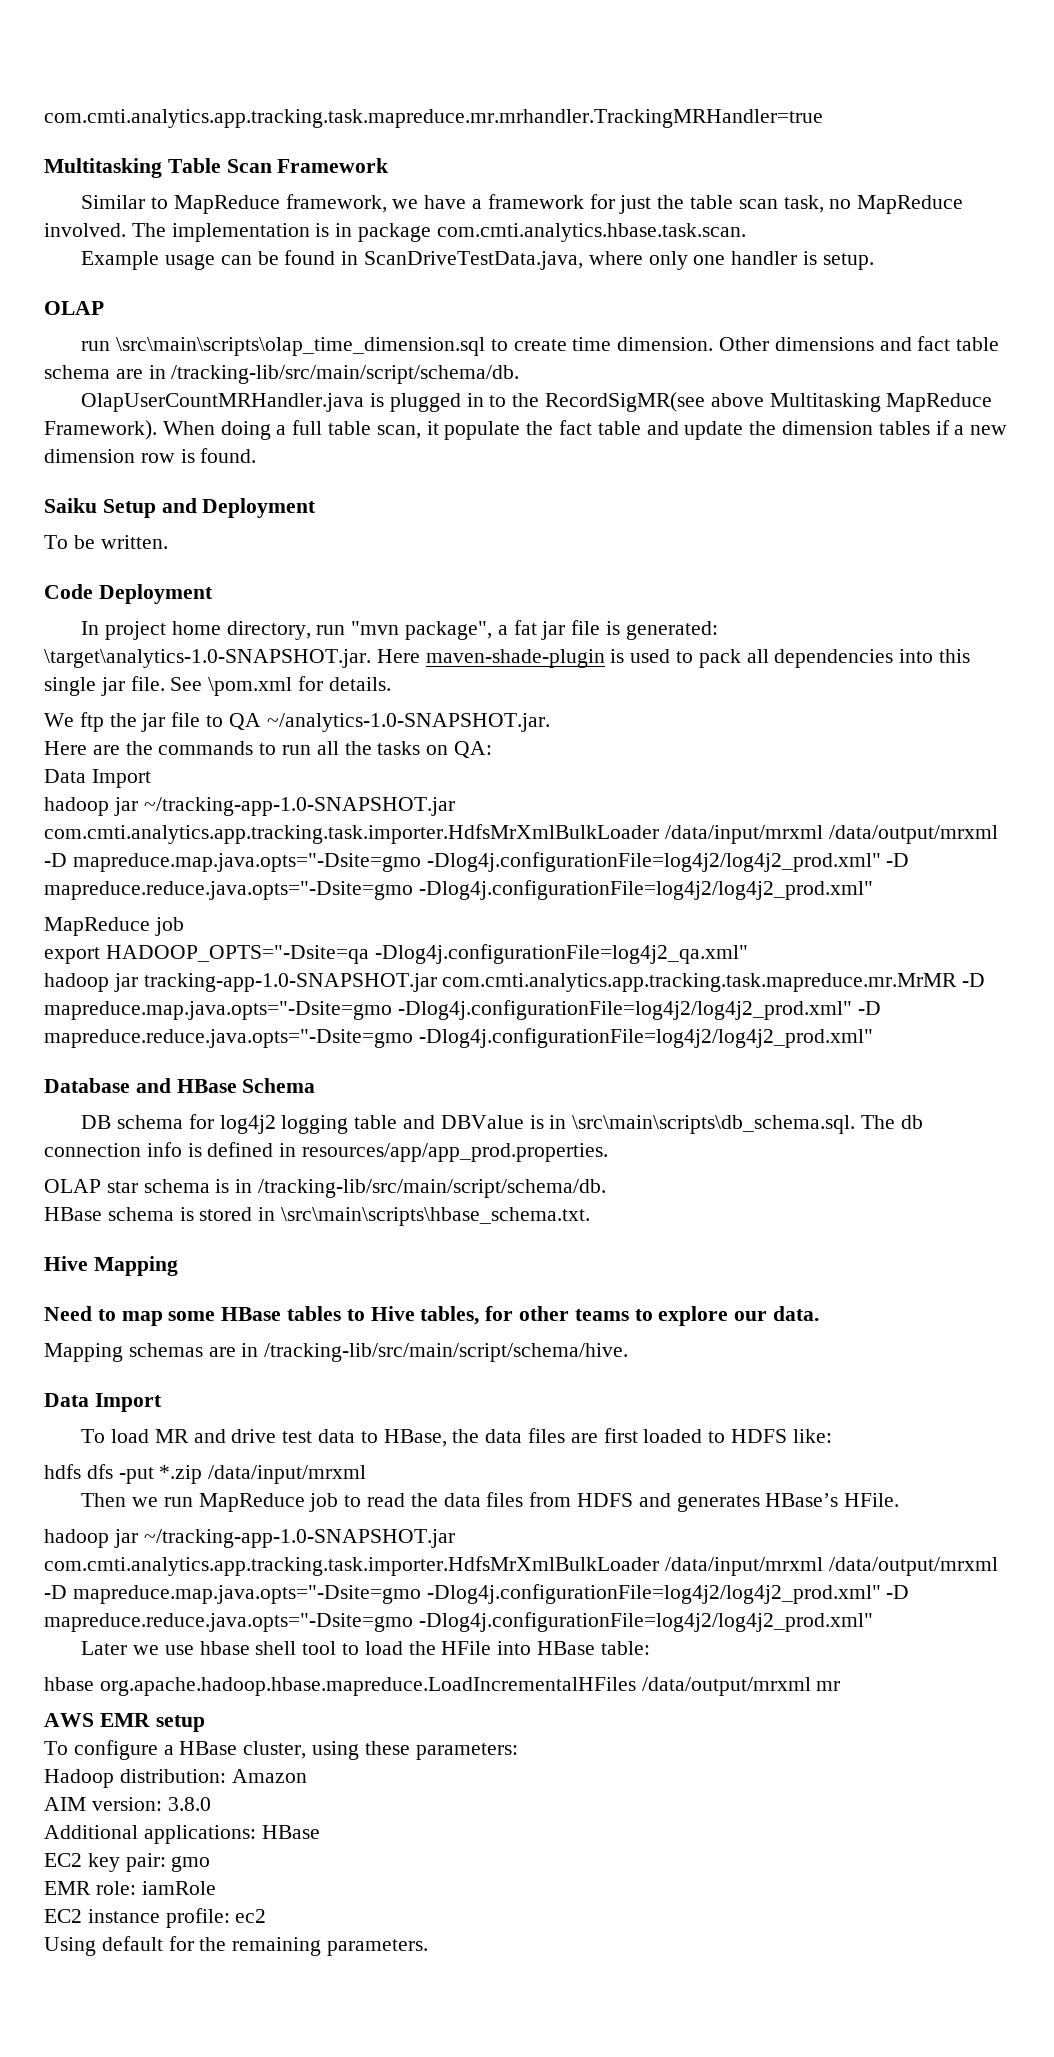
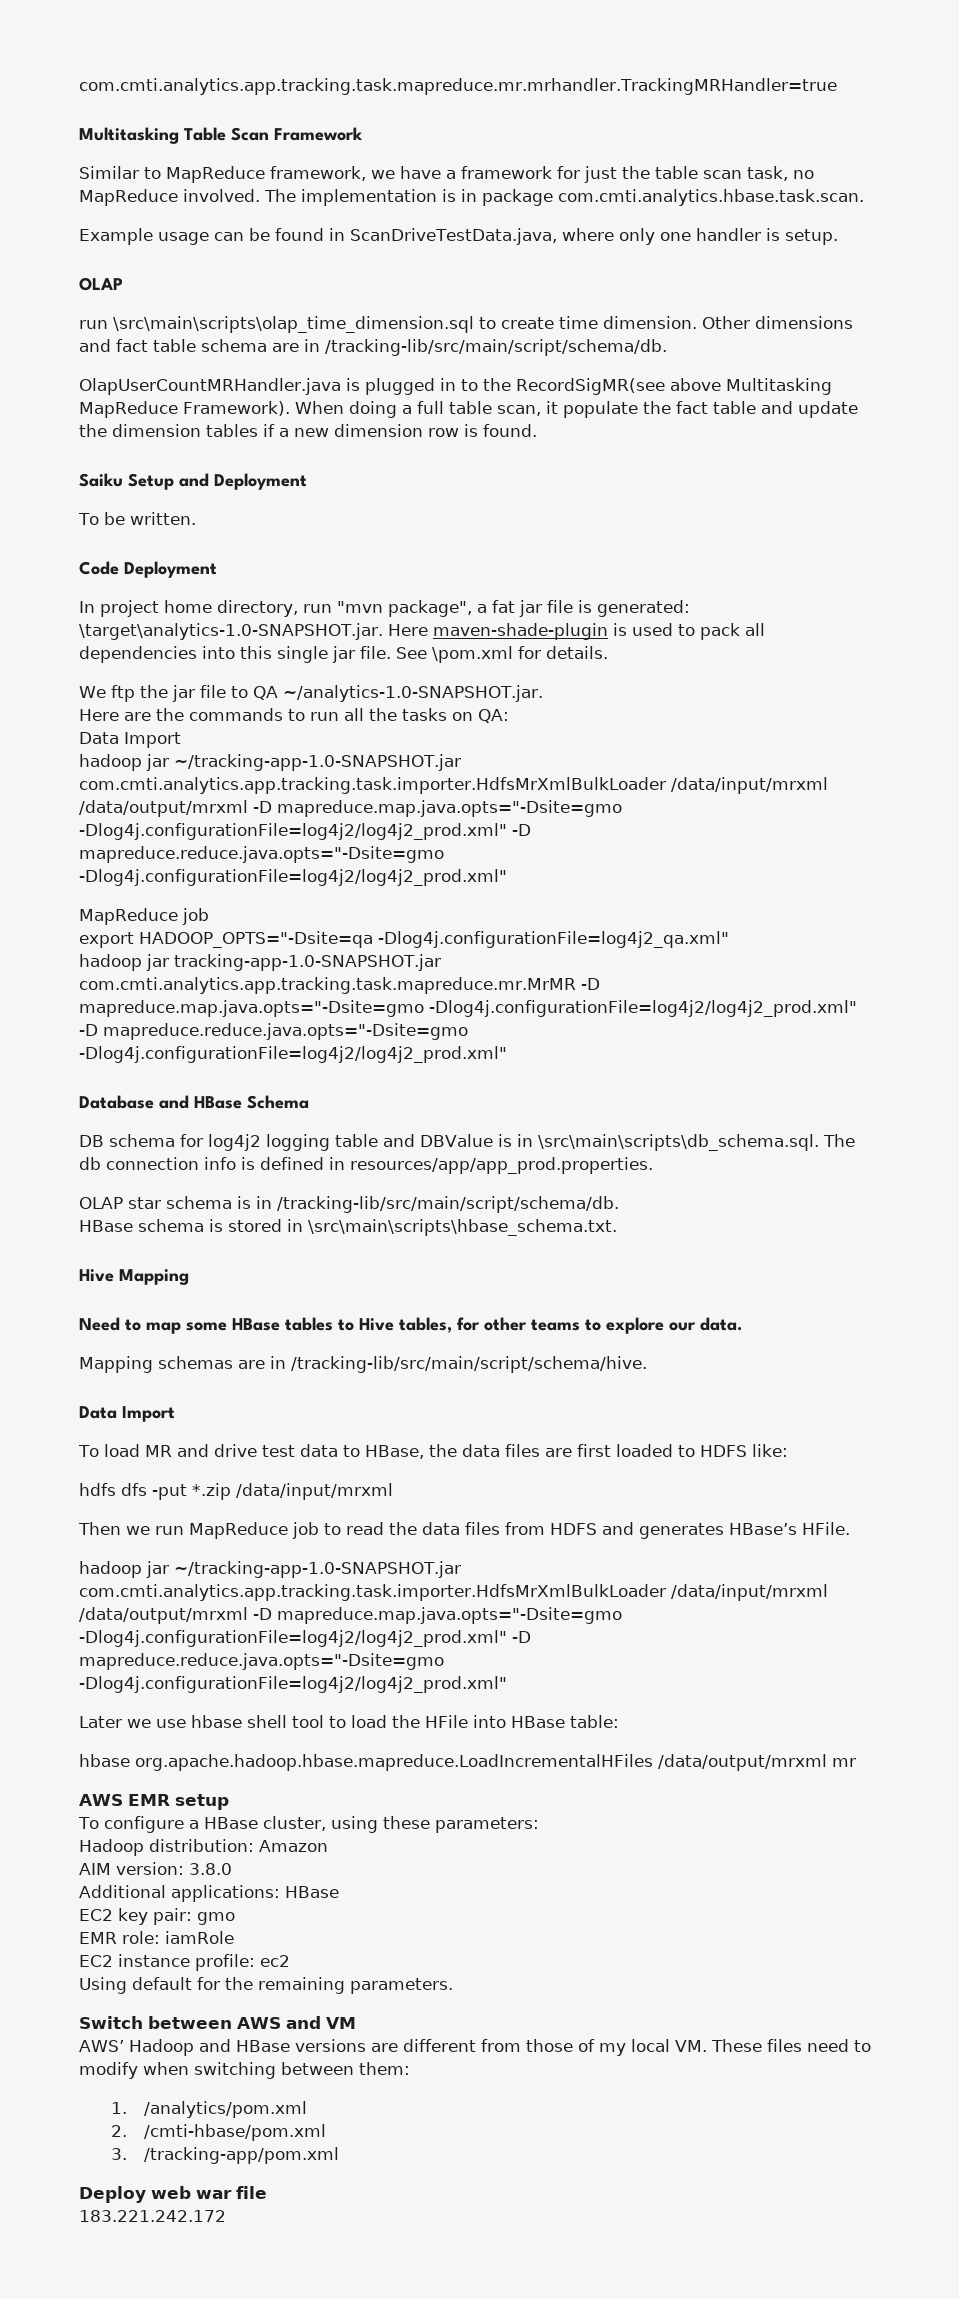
+ Switch between AWS and VM
+ AWS’ Hadoop and HBase versions are different from those of my local VM. These files need to modify when switching between them:
+ 1. /analytics/pom.xml
+ 2. /cmti-hbase/pom.xml
+ 3. /tracking-app/pom.xml
+ Deploy web war file
+ 183.221.242.172

